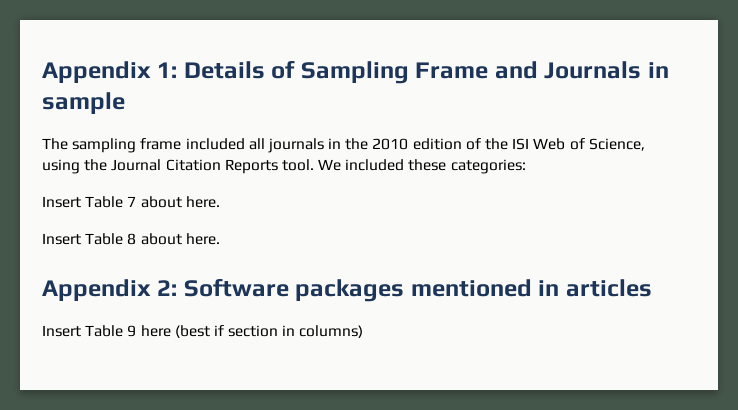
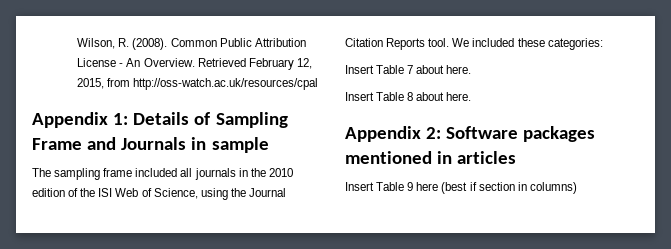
+ Wilson, R. (2008). Common Public Attribution License - An Overview. Retrieved February 12, 2015, from http://oss-watch.ac.uk/resources/cpal

